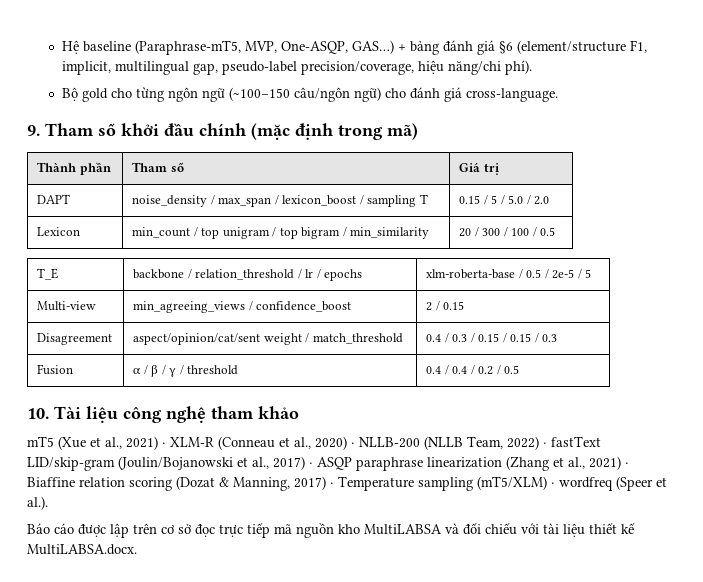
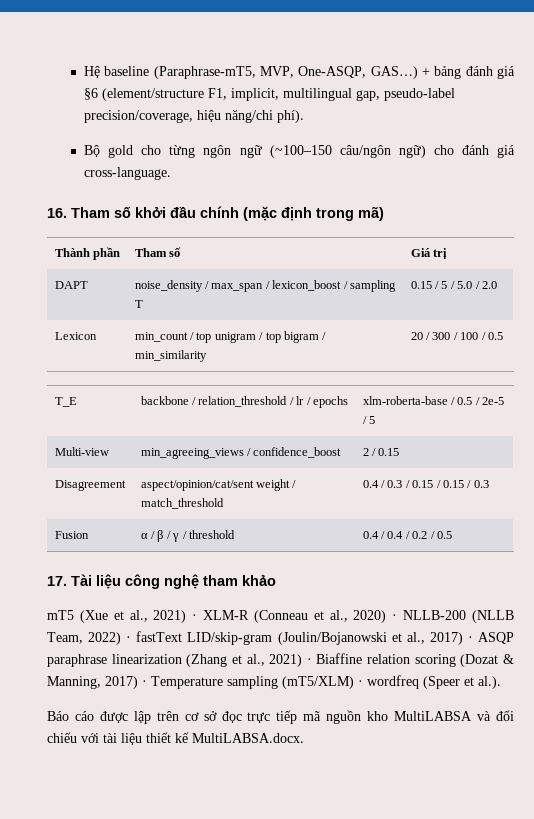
- 9. Tham số khởi đầu chính (mặc định trong mã)
+ 16. Tham số khởi đầu chính (mặc định trong mã)
- 10. Tài liệu công nghệ tham khảo
+ 17. Tài liệu công nghệ tham khảo

